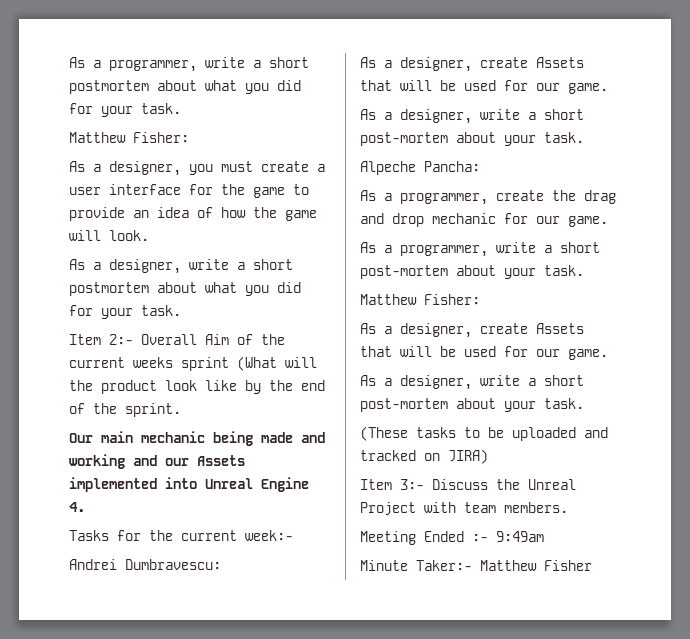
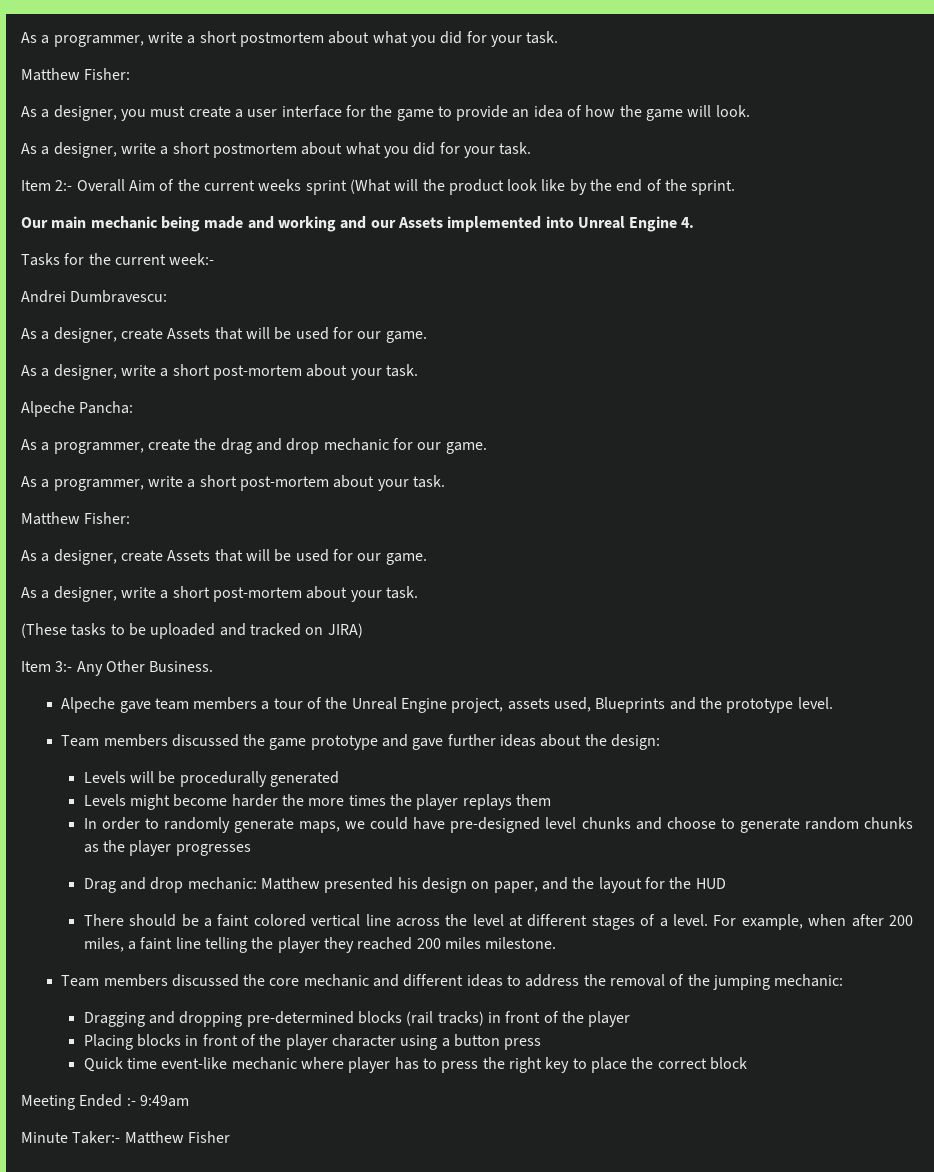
- Item 3:- Discuss the Unreal Project with team members.
+ Item 3:- Any Other Business.
+ Alpeche gave team members a tour of the Unreal Engine project, assets used, Blueprints and the prototype level.
+ Team members discussed the game prototype and gave further ideas about the design:
+ Levels will be procedurally generated
+ Levels might become harder the more times the player replays them
+ In order to randomly generate maps, we could have pre-designed level chunks and choose to generate random chunks as the player progresses
+ Drag and drop mechanic: Matthew presented his design on paper, and the layout for the HUD
+ There should be a faint colored vertical line across the level at different stages of a level. For example, when after 200 miles, a faint line telling the player they reached 200 miles milestone.
+ Team members discussed the core mechanic and different ideas to address the removal of the jumping mechanic:
+ Dragging and dropping pre-determined blocks (rail tracks) in front of the player
+ Placing blocks in front of the player character using a button press
+ Quick time event-like mechanic where player has to press the right key to place the correct block

